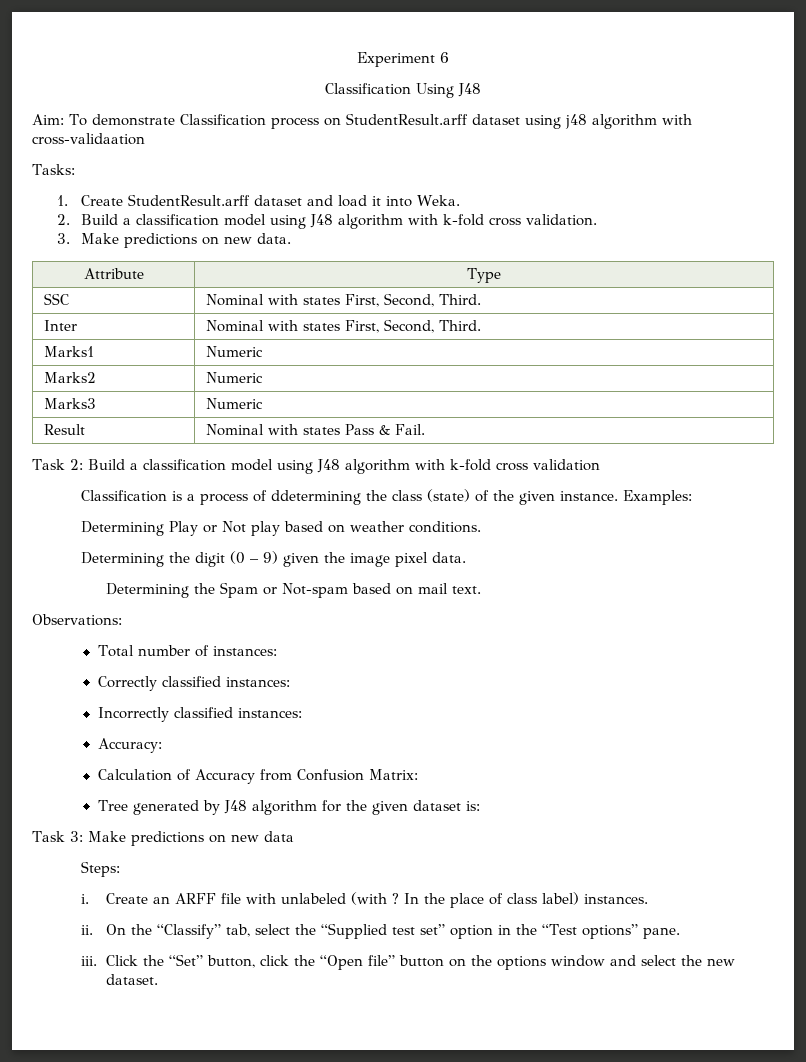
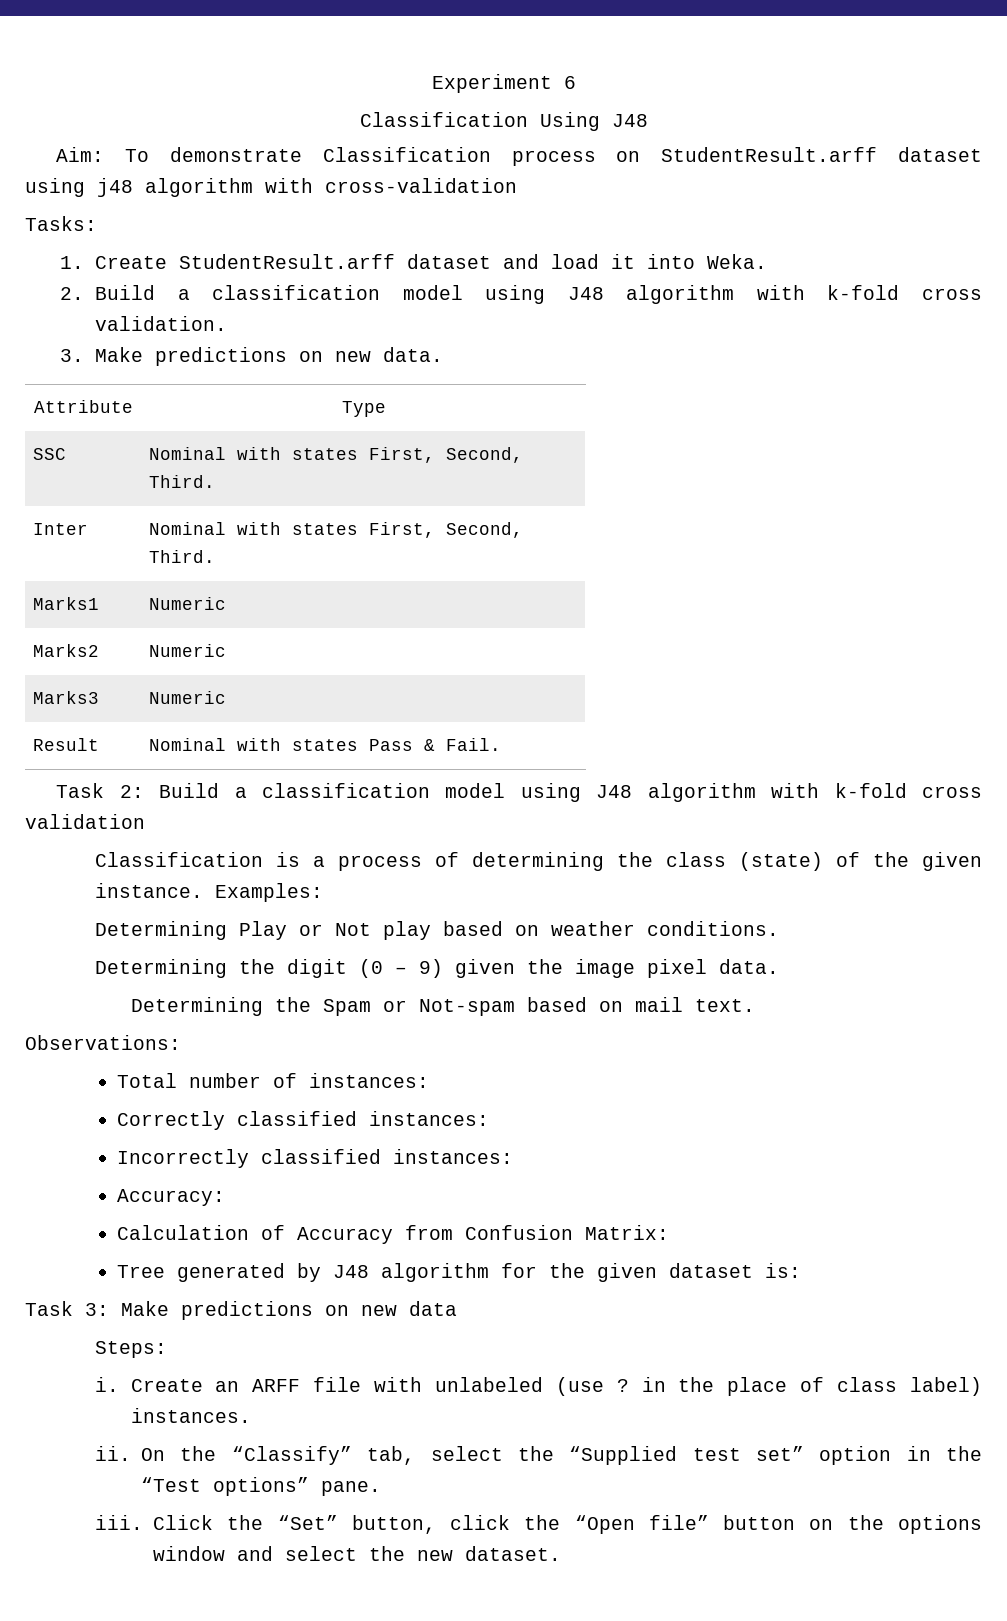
- Aim: To demonstrate Classification process on StudentResult.arff dataset using j48 algorithm with cross-validaation
+ Aim: To demonstrate Classification process on StudentResult.arff dataset using j48 algorithm with cross-validation
- Classification is a process of ddetermining the class (state) of the given instance.
+ Classification is a process of determining the class (state) of the given instance.
- Create an ARFF file with unlabeled (with ? In the place of class label) instances.
+ Create an ARFF file with unlabeled (use ? in the place of class label) instances.

